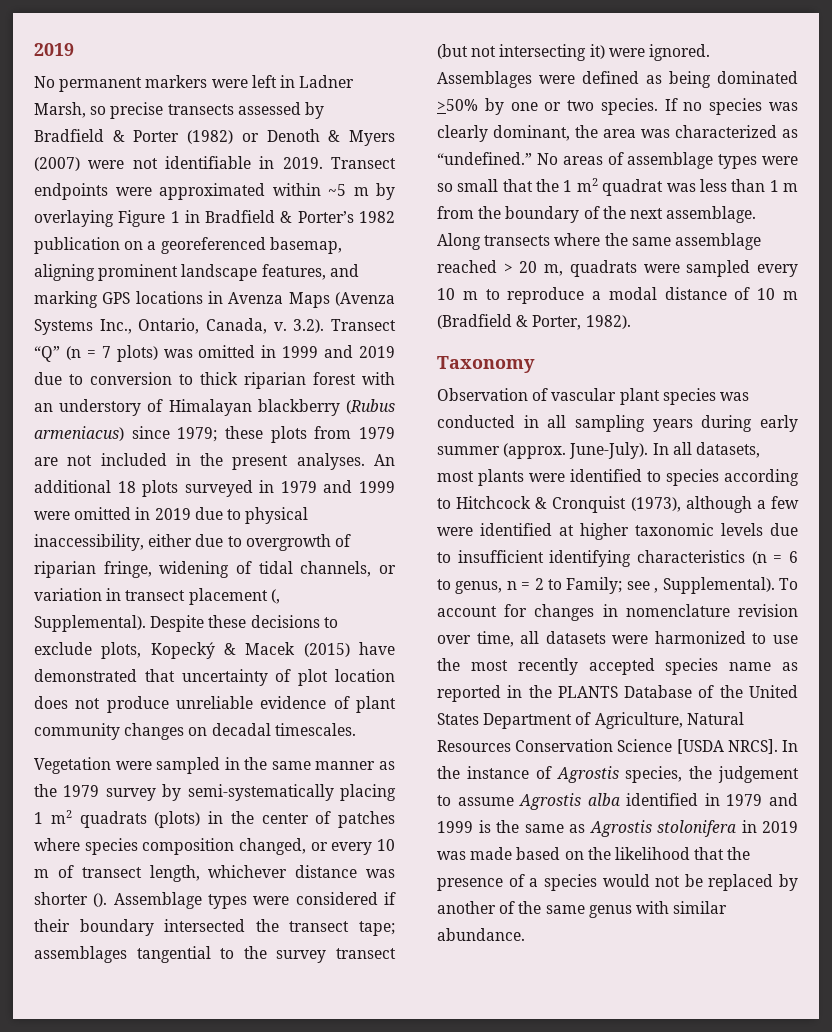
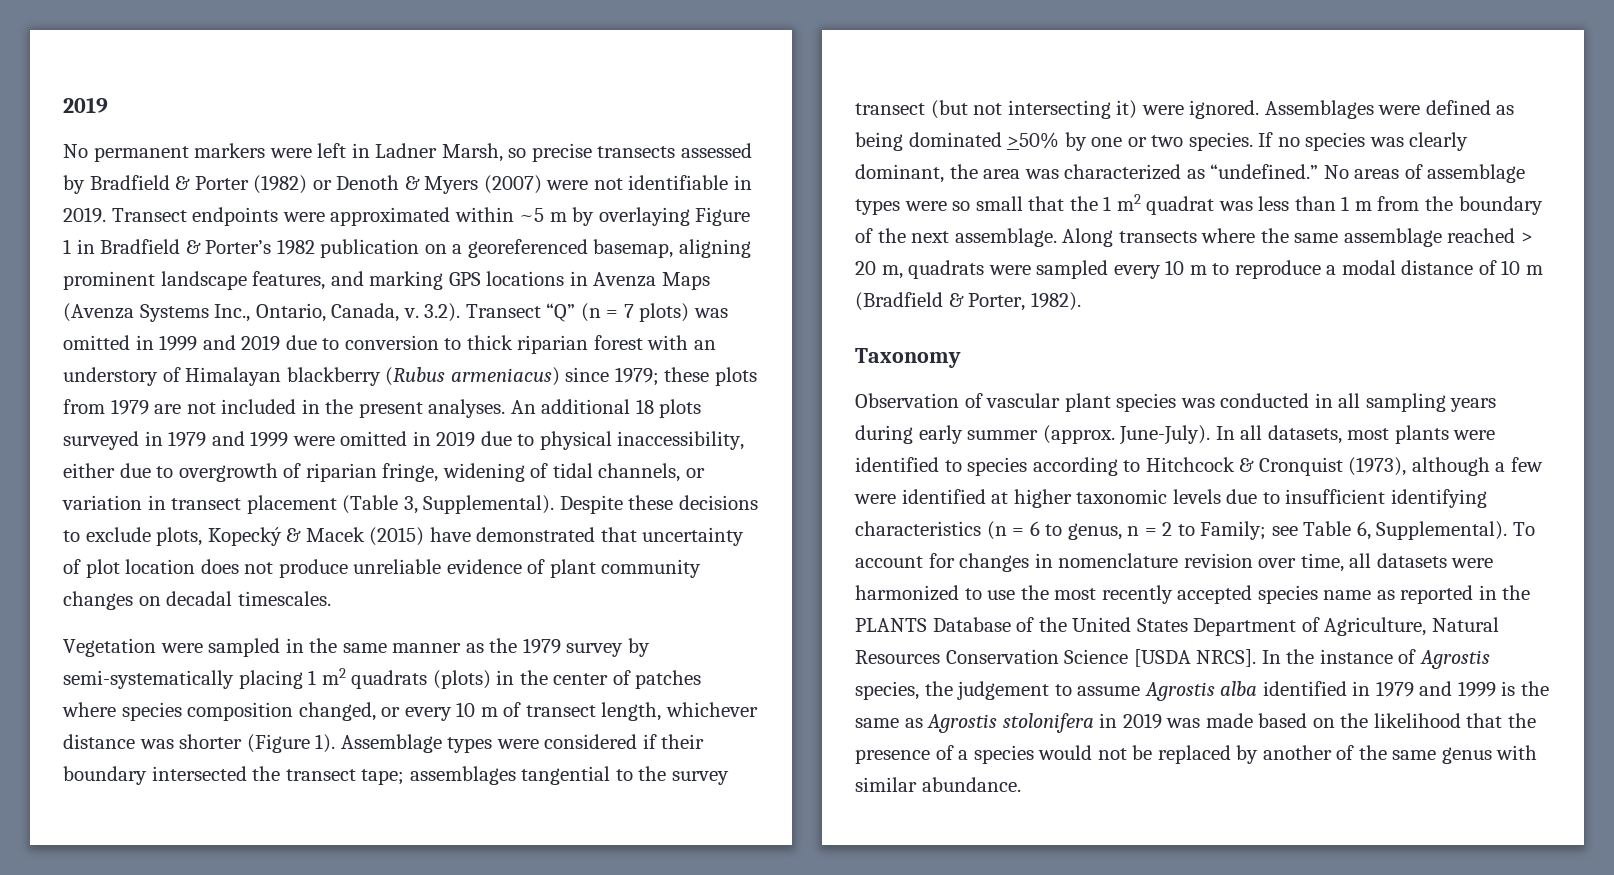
- An additional 18 plots surveyed in 1979 and 1999 were omitted in 2019 due to physical inaccessibility, either due to overgrowth of riparian fringe, widening of tidal channels, or variation in transect placement (, Supplemental).
+ An additional 18 plots surveyed in 1979 and 1999 were omitted in 2019 due to physical inaccessibility, either due to overgrowth of riparian fringe, widening of tidal channels, or variation in transect placement (Table 3, Supplemental).
- Vegetation were sampled in the same manner as the 1979 survey by semi-systematically placing 1 m2 quadrats (plots) in the center of patches where species composition changed, or every 10 m of transect length, whichever distance was shorter ().
+ Vegetation were sampled in the same manner as the 1979 survey by semi-systematically placing 1 m2 quadrats (plots) in the center of patches where species composition changed, or every 10 m of transect length, whichever distance was shorter (Figure 1).
- In all datasets, most plants were identified to species according to Hitchcock & Cronquist (1973), although a few were identified at higher taxonomic levels due to insufficient identifying characteristics (n = 6 to genus, n = 2 to Family; see , Supplemental).
+ In all datasets, most plants were identified to species according to Hitchcock & Cronquist (1973), although a few were identified at higher taxonomic levels due to insufficient identifying characteristics (n = 6 to genus, n = 2 to Family; see Table 6, Supplemental).

